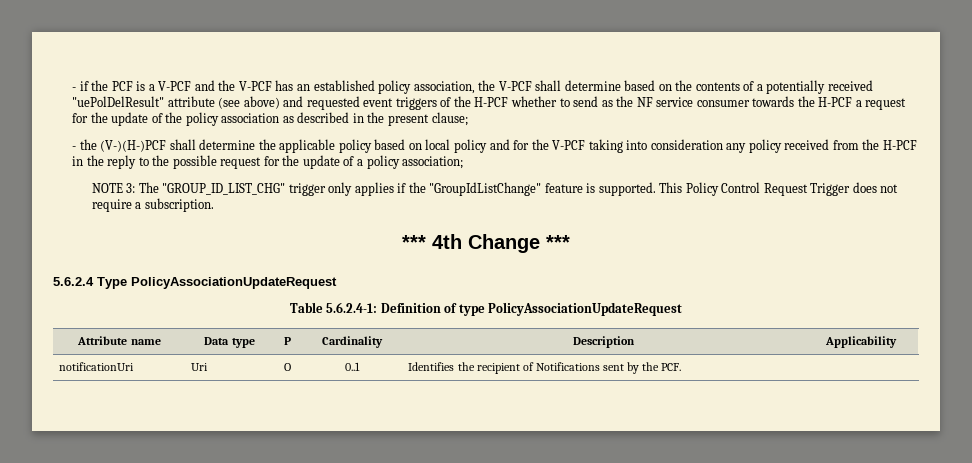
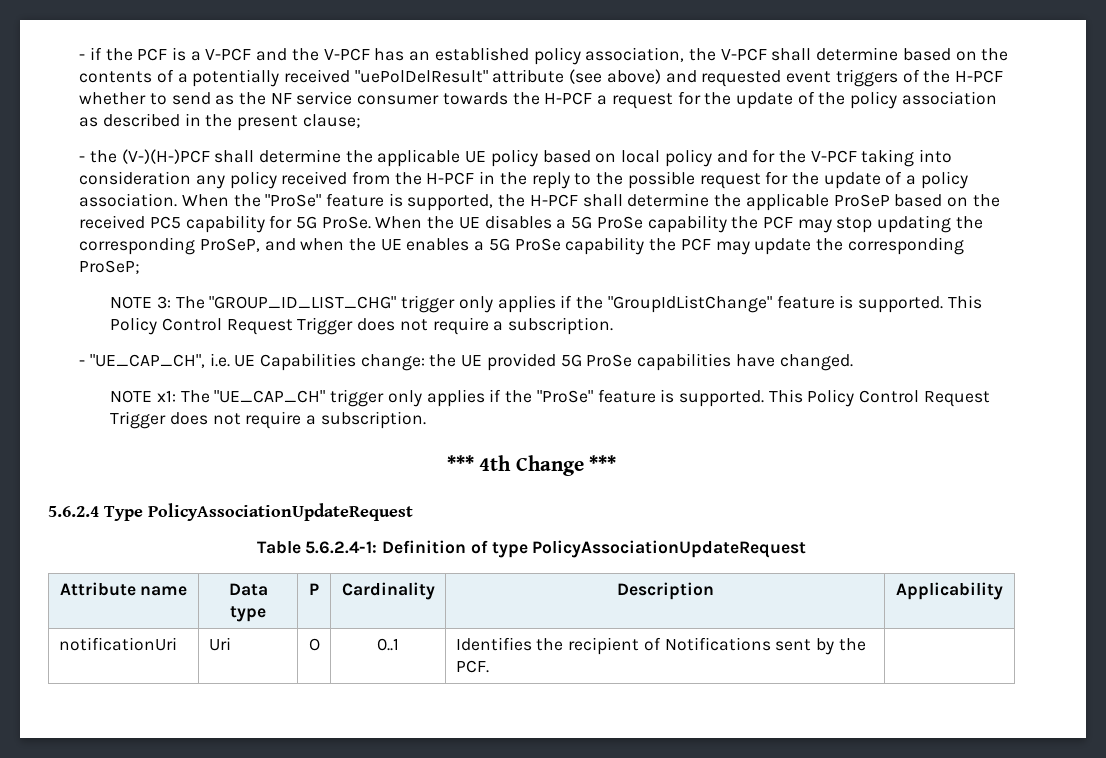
- - the (V-)(H-)PCF shall determine the applicable policy based on local policy and for the V-PCF taking into consideration any policy received from the H-PCF in the reply to the possible request for the update of a policy association;
+ - the (V-)(H-)PCF shall determine the applicable UE policy based on local policy and for the V-PCF taking into consideration any policy received from the H-PCF in the reply to the possible request for the update of a policy association. When the "ProSe" feature is supported, the H-PCF shall determine the applicable ProSeP based on the received PC5 capability for 5G ProSe. When the UE disables a 5G ProSe capability the PCF may stop updating the corresponding ProSeP, and when the UE enables a 5G ProSe capability the PCF may update the corresponding ProSeP;
+ - "UE_CAP_CH", i.e. UE Capabilities change: the UE provided 5G ProSe capabilities have changed.
+ NOTE x1: The "UE_CAP_CH" trigger only applies if the "ProSe" feature is supported. This Policy Control Request Trigger does not require a subscription.

